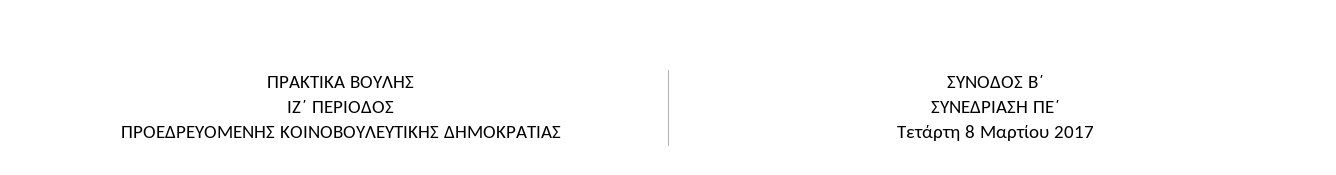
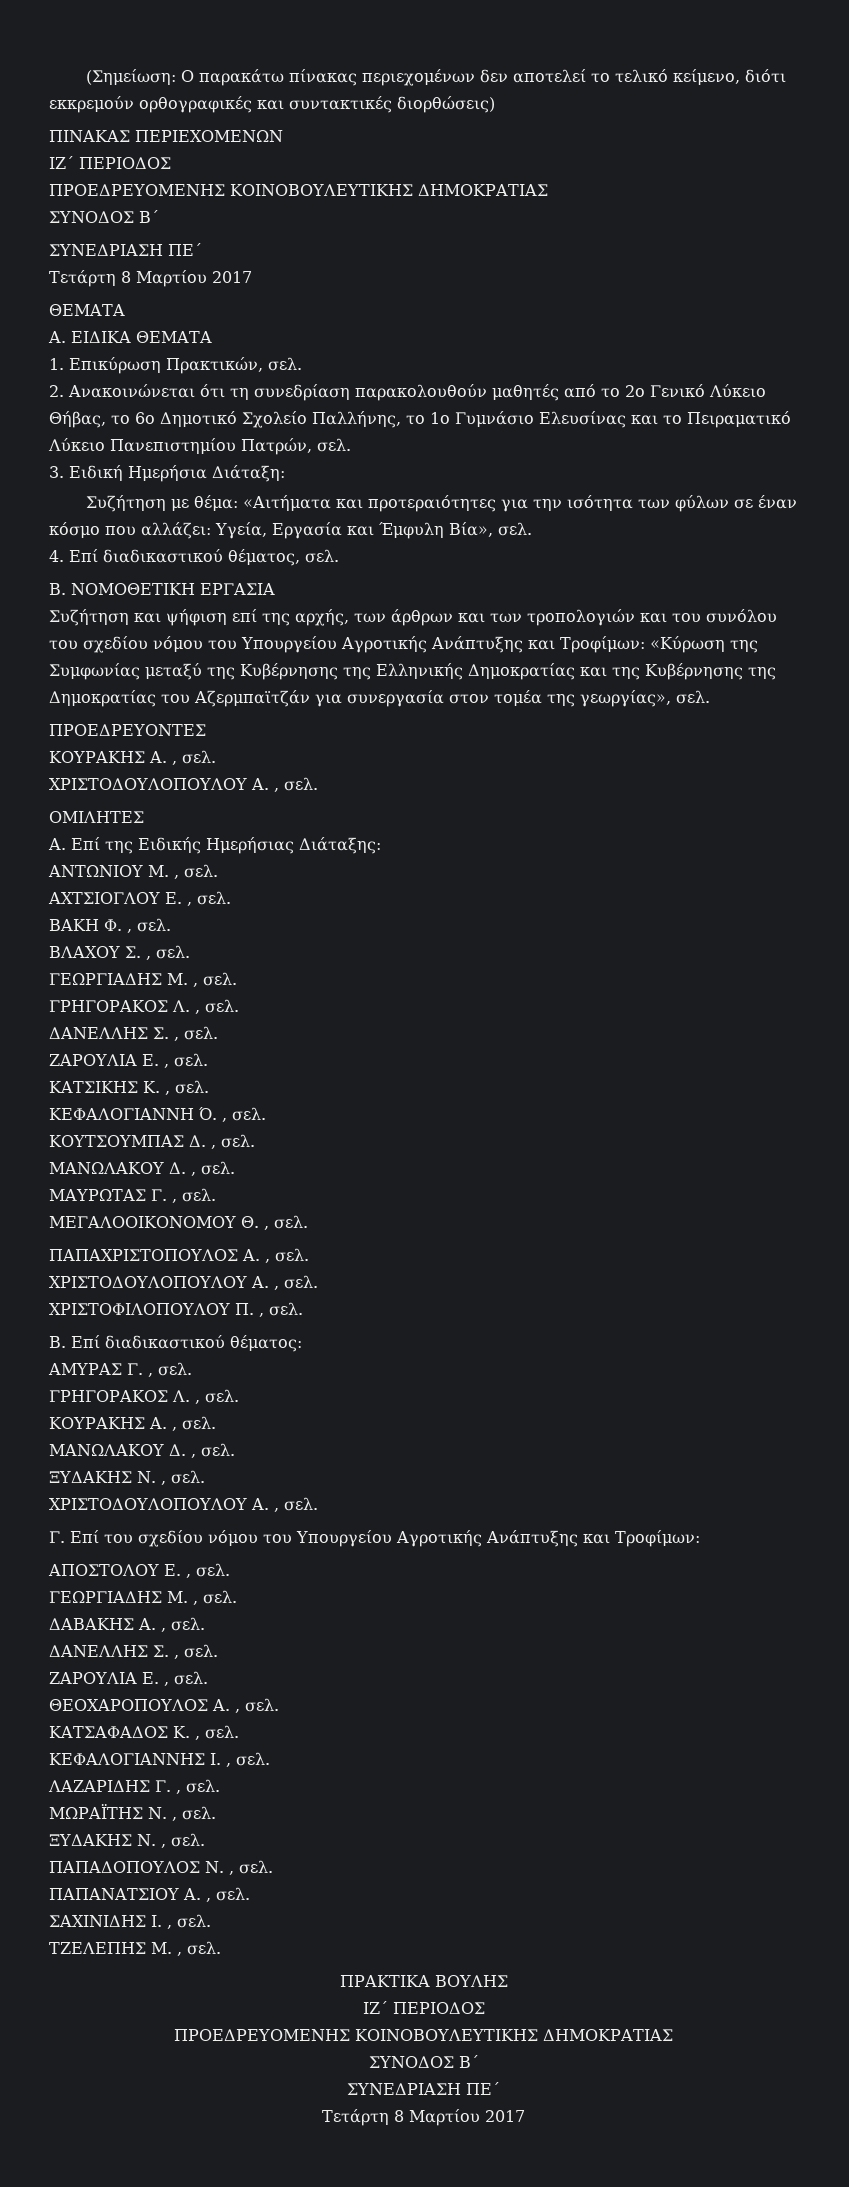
+ (Σημείωση: Ο παρακάτω πίνακας περιεχομένων δεν αποτελεί το τελικό κείμενο, διότι εκκρεμούν ορθογραφικές και συντακτικές διορθώσεις)
+ ΠΙΝΑΚΑΣ ΠΕΡΙΕΧΟΜΕΝΩΝ
+ ΙΖ΄ ΠΕΡΙΟΔΟΣ
+ ΠΡΟΕΔΡΕΥΟΜΕΝΗΣ ΚΟΙΝΟΒΟΥΛΕΥΤΙΚΗΣ ΔΗΜΟΚΡΑΤΙΑΣ
+ ΣΥΝΟΔΟΣ Β΄
+ ΣΥΝΕΔΡΙΑΣΗ ΠΕ΄
+ Τετάρτη 8 Μαρτίου 2017
+ ΘΕΜΑΤΑ
+ Α. ΕΙΔΙΚΑ ΘΕΜΑΤΑ
+ 1. Επικύρωση Πρακτικών, σελ.
+ 2. Ανακοινώνεται ότι τη συνεδρίαση παρακολουθούν μαθητές από το 2ο Γενικό Λύκειο Θήβας, το 6ο Δημοτικό Σχολείο Παλλήνης, το 1ο Γυμνάσιο Ελευσίνας και το Πειραματικό Λύκειο Πανεπιστημίου Πατρών, σελ.
+ 3. Ειδική Ημερήσια Διάταξη:
+ Συζήτηση με θέμα: «Αιτήματα και προτεραιότητες για την ισότητα των φύλων σε έναν κόσμο που αλλάζει: Υγεία, Εργασία και Έμφυλη Βία», σελ.
+ 4. Επί διαδικαστικού θέματος, σελ.
+ Β. ΝΟΜΟΘΕΤΙΚΗ ΕΡΓΑΣΙΑ
+ Συζήτηση και ψήφιση επί της αρχής, των άρθρων και των τροπολογιών και του συνόλου του σχεδίου νόμου του Υπουργείου Αγροτικής Ανάπτυξης και Τροφίμων: «Κύρωση της Συμφωνίας μεταξύ της Κυβέρνησης της Ελληνικής Δημοκρατίας και της Κυβέρνησης της Δημοκρατίας του Αζερμπαϊτζάν για συνεργασία στον τομέα της γεωργίας», σελ.
+ ΠΡΟΕΔΡΕΥΟΝΤΕΣ
+ ΚΟΥΡΑΚΗΣ Α. , σελ.
+ ΧΡΙΣΤΟΔΟΥΛΟΠΟΥΛΟΥ Α. , σελ.
+ ΟΜΙΛΗΤΕΣ
+ Α. Επί της Ειδικής Ημερήσιας Διάταξης:
+ ΑΝΤΩΝΙΟΥ Μ. , σελ.
+ ΑΧΤΣΙΟΓΛΟΥ Ε. , σελ.
+ ΒΑΚΗ Φ. , σελ.
+ ΒΛΑΧΟΥ Σ. , σελ.
+ ΓΕΩΡΓΙΑΔΗΣ Μ. , σελ.
+ ΓΡΗΓΟΡΑΚΟΣ Λ. , σελ.
+ ΔΑΝΕΛΛΗΣ Σ. , σελ.
+ ΖΑΡΟΥΛΙΑ Ε. , σελ.
+ ΚΑΤΣΙΚΗΣ Κ. , σελ.
+ ΚΕΦΑΛΟΓΙΑΝΝΗ Ό. , σελ.
+ ΚΟΥΤΣΟΥΜΠΑΣ Δ. , σελ.
+ ΜΑΝΩΛΑΚΟΥ Δ. , σελ.
+ ΜΑΥΡΩΤΑΣ Γ. , σελ.
+ ΜΕΓΑΛΟΟΙΚΟΝΟΜΟΥ Θ. , σελ.
+ ΠΑΠΑΧΡΙΣΤΟΠΟΥΛΟΣ Α. , σελ.
+ ΧΡΙΣΤΟΔΟΥΛΟΠΟΥΛΟΥ Α. , σελ.
+ ΧΡΙΣΤΟΦΙΛΟΠΟΥΛΟΥ Π. , σελ.
+ Β. Επί διαδικαστικού θέματος:
+ ΑΜΥΡΑΣ Γ. , σελ.
+ ΓΡΗΓΟΡΑΚΟΣ Λ. , σελ.
+ ΚΟΥΡΑΚΗΣ Α. , σελ.
+ ΜΑΝΩΛΑΚΟΥ Δ. , σελ.
+ ΞΥΔΑΚΗΣ Ν. , σελ.
+ ΧΡΙΣΤΟΔΟΥΛΟΠΟΥΛΟΥ Α. , σελ.
+ Γ. Επί του σχεδίου νόμου του Υπουργείου Αγροτικής Ανάπτυξης και Τροφίμων:
+ ΑΠΟΣΤΟΛΟΥ Ε. , σελ.
+ ΓΕΩΡΓΙΑΔΗΣ Μ. , σελ.
+ ΔΑΒΑΚΗΣ Α. , σελ.
+ ΔΑΝΕΛΛΗΣ Σ. , σελ.
+ ΖΑΡΟΥΛΙΑ Ε. , σελ.
+ ΘΕΟΧΑΡΟΠΟΥΛΟΣ Α. , σελ.
+ ΚΑΤΣΑΦΑΔΟΣ Κ. , σελ.
+ ΚΕΦΑΛΟΓΙΑΝΝΗΣ Ι. , σελ.
+ ΛΑΖΑΡΙΔΗΣ Γ. , σελ.
+ ΜΩΡΑΪΤΗΣ Ν. , σελ.
+ ΞΥΔΑΚΗΣ Ν. , σελ.
+ ΠΑΠΑΔΟΠΟΥΛΟΣ Ν. , σελ.
+ ΠΑΠΑΝΑΤΣΙΟΥ Α. , σελ.
+ ΣΑΧΙΝΙΔΗΣ Ι. , σελ.
+ ΤΖΕΛΕΠΗΣ Μ. , σελ.

